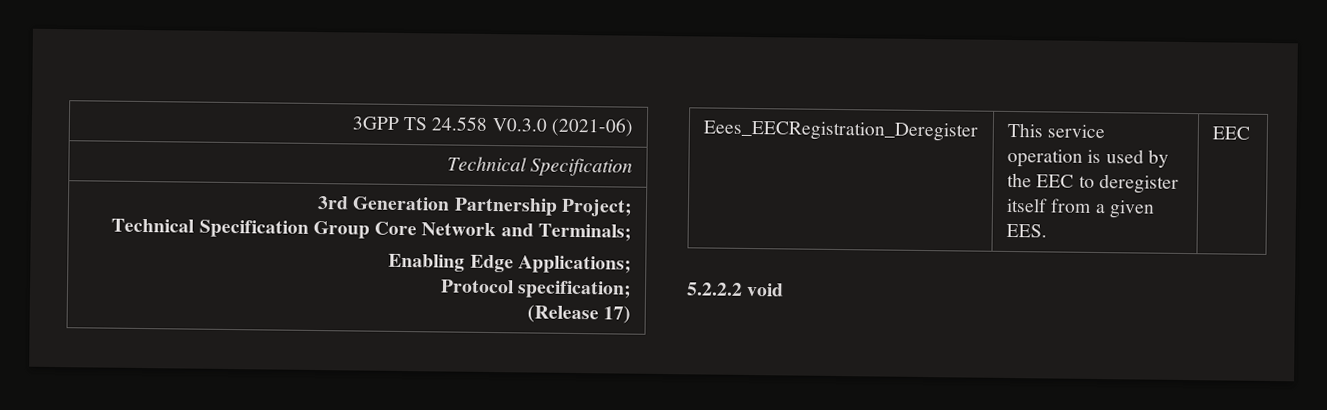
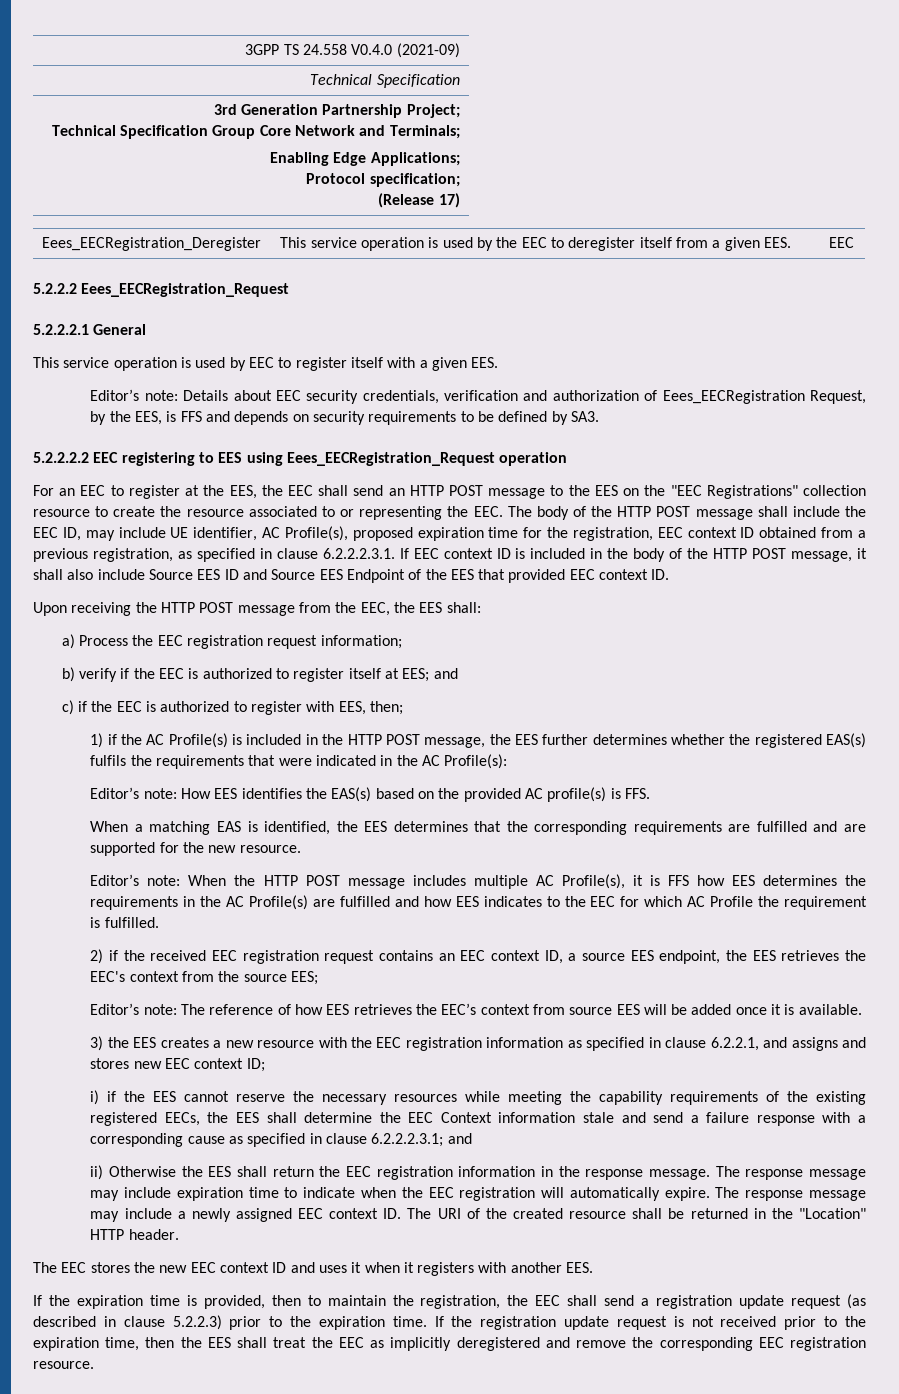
- 3GPP TS 24.558 V0.3.0 (2021-06)
+ 3GPP TS 24.558 V0.4.0 (2021-09)
- 5.2.2.2 void
+ 5.2.2.2 Eees_EECRegistration_Request
+ 5.2.2.2.1 General
+ This service operation is used by EEC to register itself with a given EES.
+ Editor’s note: Details about EEC security credentials, verification and authorization of Eees_EECRegistration Request, by the EES, is FFS and depends on security requirements to be defined by SA3.
+ 5.2.2.2.2 EEC registering to EES using Eees_EECRegistration_Request operation
+ For an EEC to register at the EES, the EEC shall send an HTTP POST message to the EES on the "EEC Registrations" collection resource to create the resource associated to or representing the EEC. The body of the HTTP POST message shall include the EEC ID, may include UE identifier, AC Profile(s), proposed expiration time for the registration, EEC context ID obtained from a previous registration, as specified in clause 6.2.2.2.3.1. If EEC context ID is included in the body of the HTTP POST message, it shall also include Source EES ID and Source EES Endpoint of the EES that provided EEC context ID.
+ Upon receiving the HTTP POST message from the EEC, the EES shall:
+ a) Process the EEC registration request information;
+ b) verify if the EEC is authorized to register itself at EES; and
+ c) if the EEC is authorized to register with EES, then;
+ 1) if the AC Profile(s) is included in the HTTP POST message, the EES further determines whether the registered EAS(s) fulfils the requirements that were indicated in the AC Profile(s):
+ Editor’s note: How EES identifies the EAS(s) based on the provided AC profile(s) is FFS.
+ When a matching EAS is identified, the EES determines that the corresponding requirements are fulfilled and are supported for the new resource.
+ Editor’s note: When the HTTP POST message includes multiple AC Profile(s), it is FFS how EES determines the requirements in the AC Profile(s) are fulfilled and how EES indicates to the EEC for which AC Profile the requirement is fulfilled.
+ 2) if the received EEC registration request contains an EEC context ID, a source EES endpoint, the EES retrieves the EEC's context from the source EES;
+ Editor’s note: The reference of how EES retrieves the EEC’s context from source EES will be added once it is available.
+ 3) the EES creates a new resource with the EEC registration information as specified in clause 6.2.2.1, and assigns and stores new EEC context ID;
+ i) if the EES cannot reserve the necessary resources while meeting the capability requirements of the existing registered EECs, the EES shall determine the EEC Context information stale and send a failure response with a corresponding cause as specified in clause 6.2.2.2.3.1; and
+ ii) Otherwise the EES shall return the EEC registration information in the response message. The response message may include expiration time to indicate when the EEC registration will automatically expire. The response message may include a newly assigned EEC context ID. The URI of the created resource shall be returned in the "Location" HTTP header.
+ The EEC stores the new EEC context ID and uses it when it registers with another EES.
+ If the expiration time is provided, then to maintain the registration, the EEC shall send a registration update request (as described in clause 5.2.2.3) prior to the expiration time. If the registration update request is not received prior to the expiration time, then the EES shall treat the EEC as implicitly deregistered and remove the corresponding EEC registration resource.

